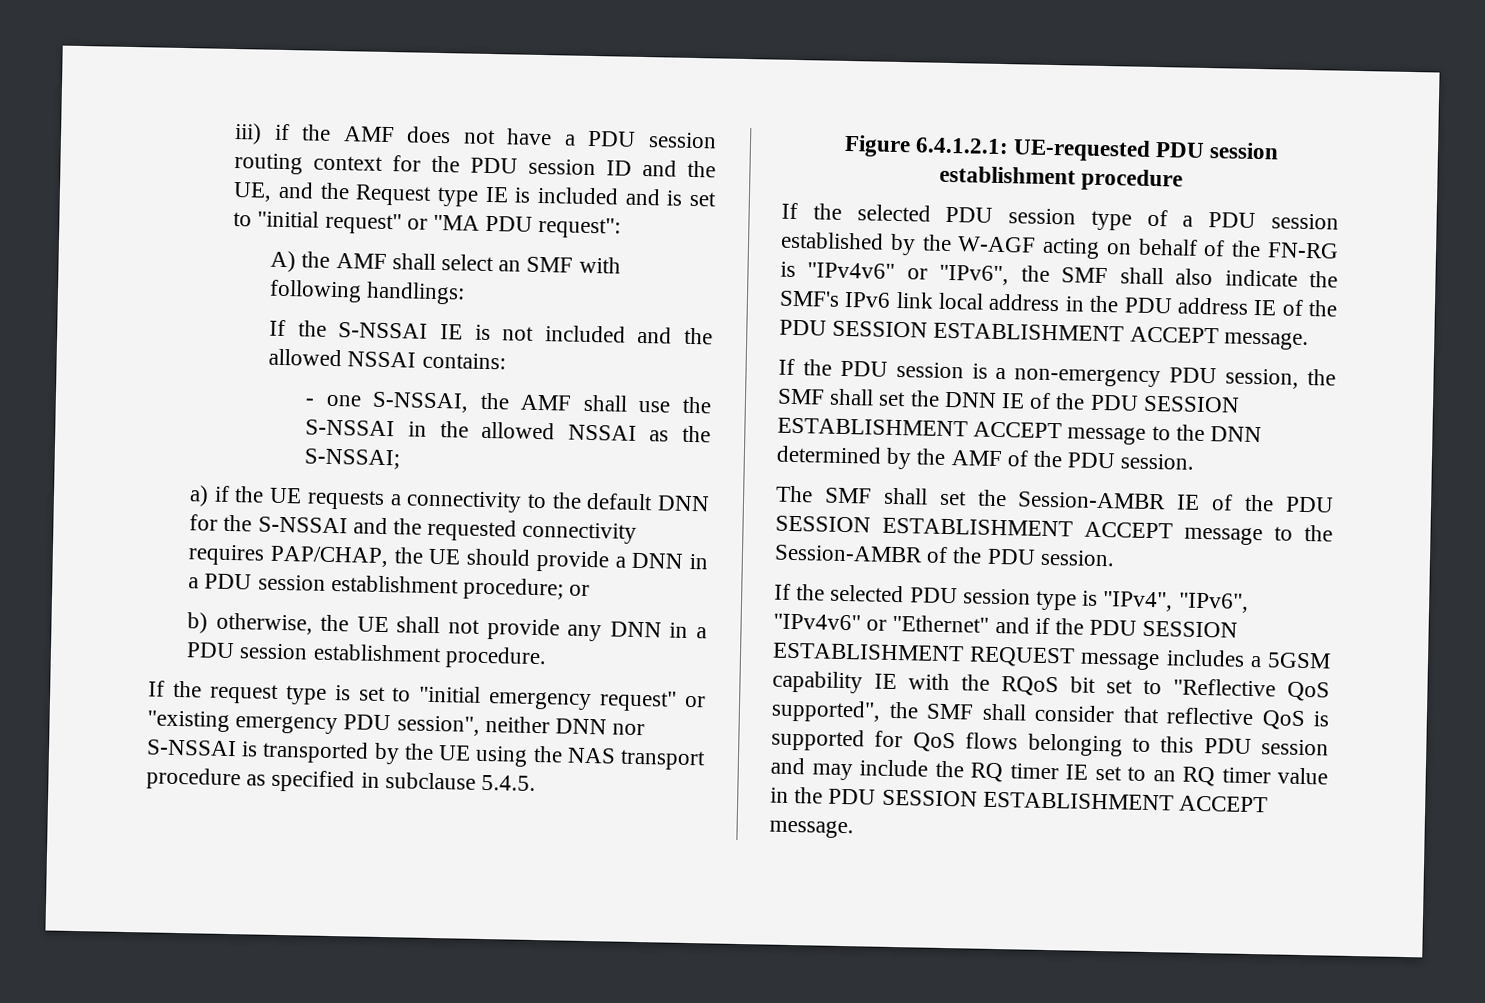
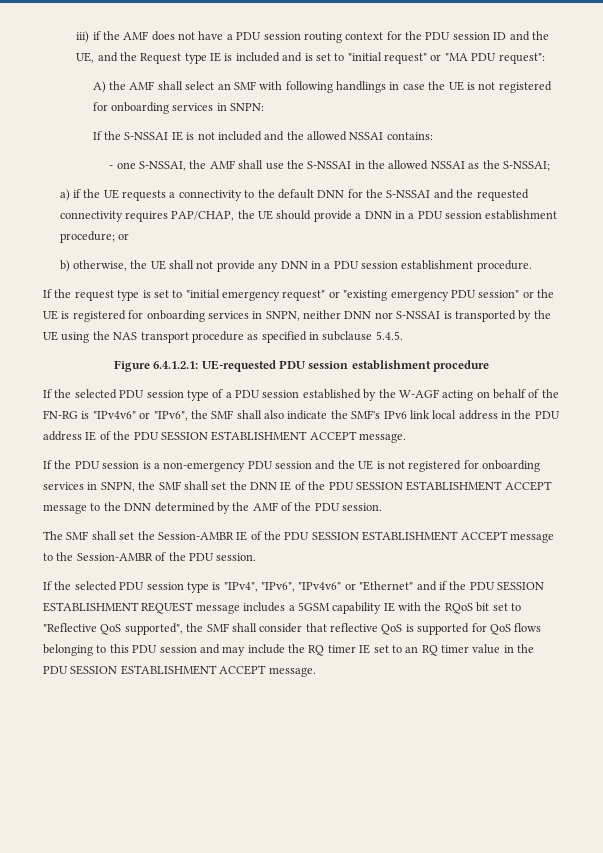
- A) the AMF shall select an SMF with following handlings:
+ A) the AMF shall select an SMF with following handlings in case the UE is not registered for onboarding services in SNPN:
- If the request type is set to "initial emergency request" or "existing emergency PDU session", neither DNN nor S-NSSAI is transported by the UE using the NAS transport procedure as specified in subclause 5.4.5.
+ If the request type is set to "initial emergency request" or "existing emergency PDU session" or the UE is registered for onboarding services in SNPN, neither DNN nor S-NSSAI is transported by the UE using the NAS transport procedure as specified in subclause 5.4.5.
- If the PDU session is a non-emergency PDU session, the SMF shall set the DNN IE of the PDU SESSION ESTABLISHMENT ACCEPT message to the DNN determined by the AMF of the PDU session.
+ If the PDU session is a non-emergency PDU session and the UE is not registered for onboarding services in SNPN, the SMF shall set the DNN IE of the PDU SESSION ESTABLISHMENT ACCEPT message to the DNN determined by the AMF of the PDU session.

